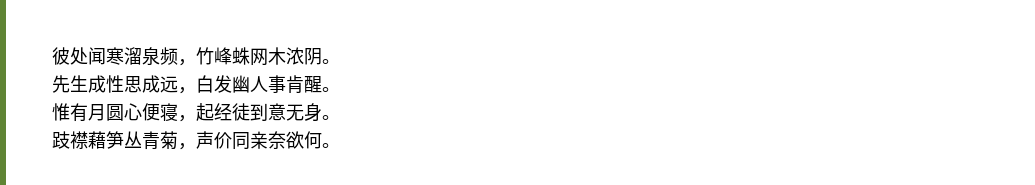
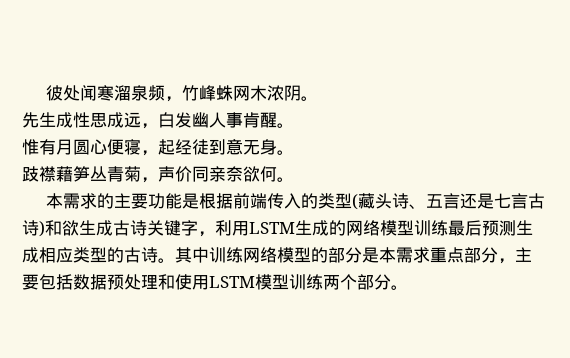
+ 本需求的主要功能是根据前端传入的类型(藏头诗、五言还是七言古诗)和欲生成古诗关键字，利用LSTM生成的网络模型训练最后预测生成相应类型的古诗。其中训练网络模型的部分是本需求重点部分，主要包括数据预处理和使用LSTM模型训练两个部分。

